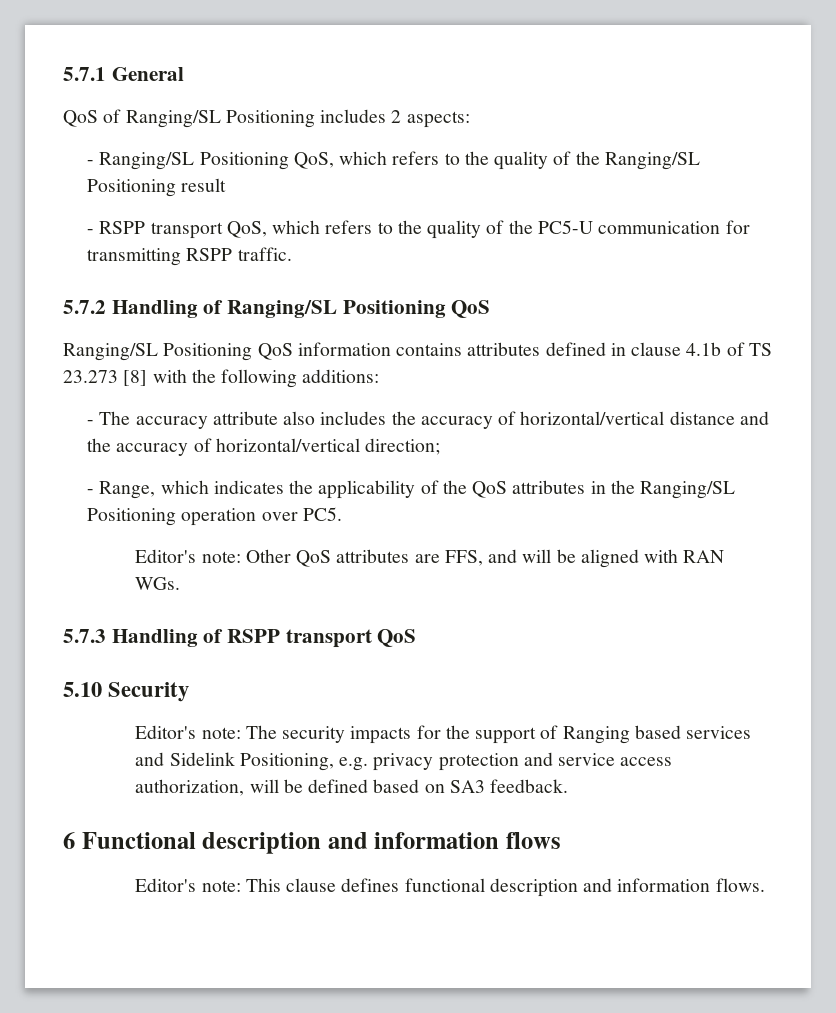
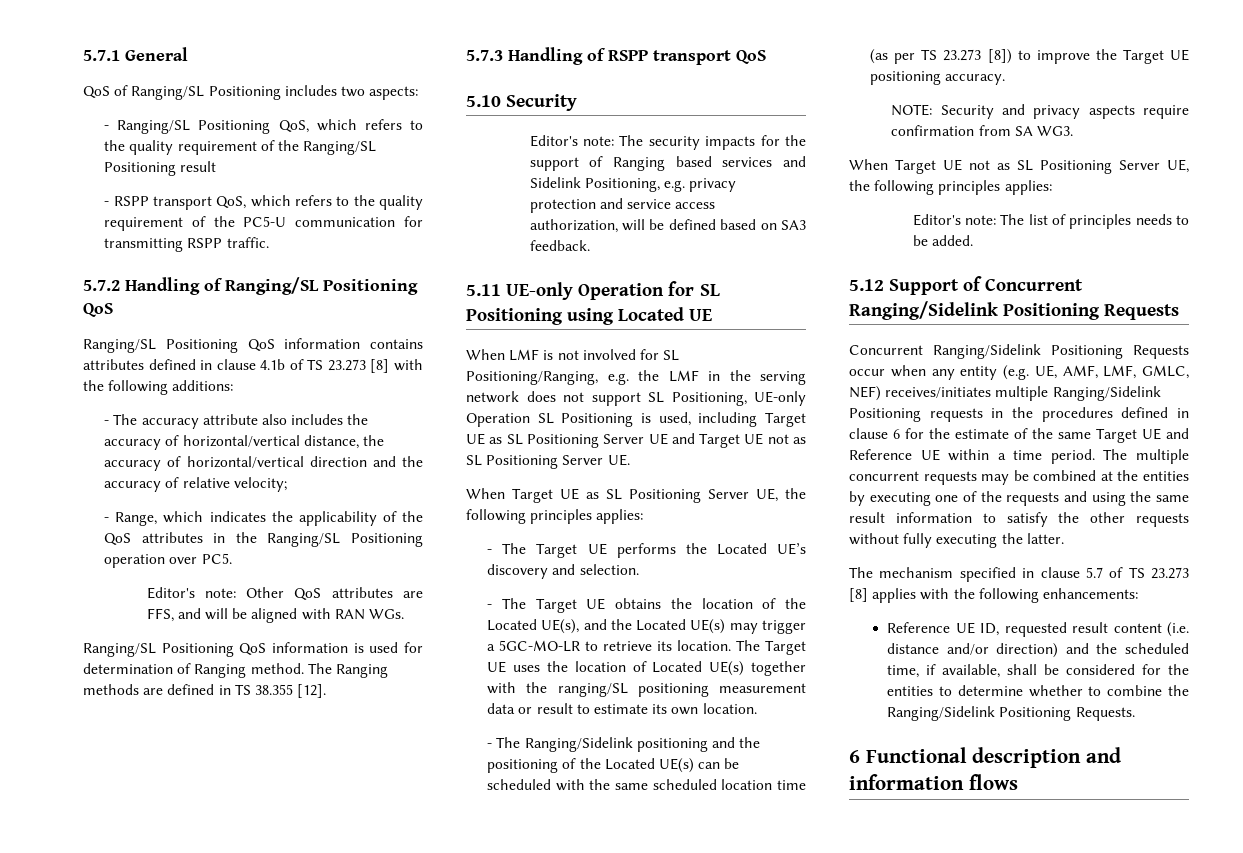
- QoS of Ranging/SL Positioning includes 2 aspects:
+ QoS of Ranging/SL Positioning includes two aspects:
- - Ranging/SL Positioning QoS, which refers to the quality of the Ranging/SL Positioning result
+ - Ranging/SL Positioning QoS, which refers to the quality requirement of the Ranging/SL Positioning result
- - RSPP transport QoS, which refers to the quality of the PC5-U communication for transmitting RSPP traffic.
+ - RSPP transport QoS, which refers to the quality requirement of the PC5-U communication for transmitting RSPP traffic.
- - The accuracy attribute also includes the accuracy of horizontal/vertical distance and the accuracy of horizontal/vertical direction;
+ - The accuracy attribute also includes the accuracy of horizontal/vertical distance, the accuracy of horizontal/vertical direction and the accuracy of relative velocity;
+ Ranging/SL Positioning QoS information is used for determination of Ranging method. The Ranging methods are defined in TS 38.355 [12].
+ 5.11 UE-only Operation for SL Positioning using Located UE
+ When LMF is not involved for SL Positioning/Ranging, e.g. the LMF in the serving network does not support SL Positioning, UE-only Operation SL Positioning is used, including Target UE as SL Positioning Server UE and Target UE not as SL Positioning Server UE.
+ When Target UE as SL Positioning Server UE, the following principles applies:
+ - The Target UE performs the Located UE’s discovery and selection.
+ - The Target UE obtains the location of the Located UE(s), and the Located UE(s) may trigger a 5GC-MO-LR to retrieve its location. The Target UE uses the location of Located UE(s) together with the ranging/SL positioning measurement data or result to estimate its own location.
+ - The Ranging/Sidelink positioning and the positioning of the Located UE(s) can be scheduled with the same scheduled location time (as per TS 23.273 [8]) to improve the Target UE positioning accuracy.
+ NOTE: Security and privacy aspects require confirmation from SA WG3.
+ When Target UE not as SL Positioning Server UE, the following principles applies:
+ Editor's note: The list of principles needs to be added.
+ 5.12 Support of Concurrent Ranging/Sidelink Positioning Requests
+ Concurrent Ranging/Sidelink Positioning Requests occur when any entity (e.g. UE, AMF, LMF, GMLC, NEF) receives/initiates multiple Ranging/Sidelink Positioning requests in the procedures defined in clause 6 for the estimate of the same Target UE and Reference UE within a time period. The multiple concurrent requests may be combined at the entities by executing one of the requests and using the same result information to satisfy the other requests without fully executing the latter.
+ The mechanism specified in clause 5.7 of TS 23.273 [8] applies with the following enhancements:
+ Reference UE ID, requested result content (i.e. distance and/or direction) and the scheduled time, if available, shall be considered for the entities to determine whether to combine the Ranging/Sidelink Positioning Requests.
- Editor's note: This clause defines functional description and information flows.

